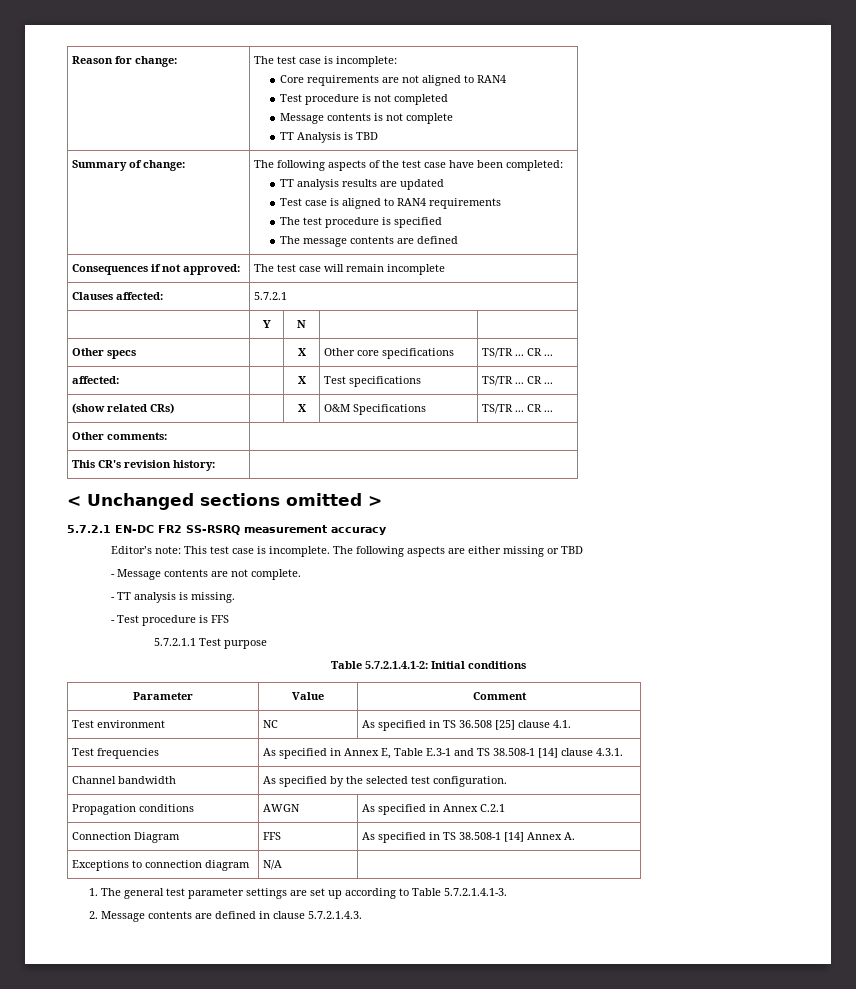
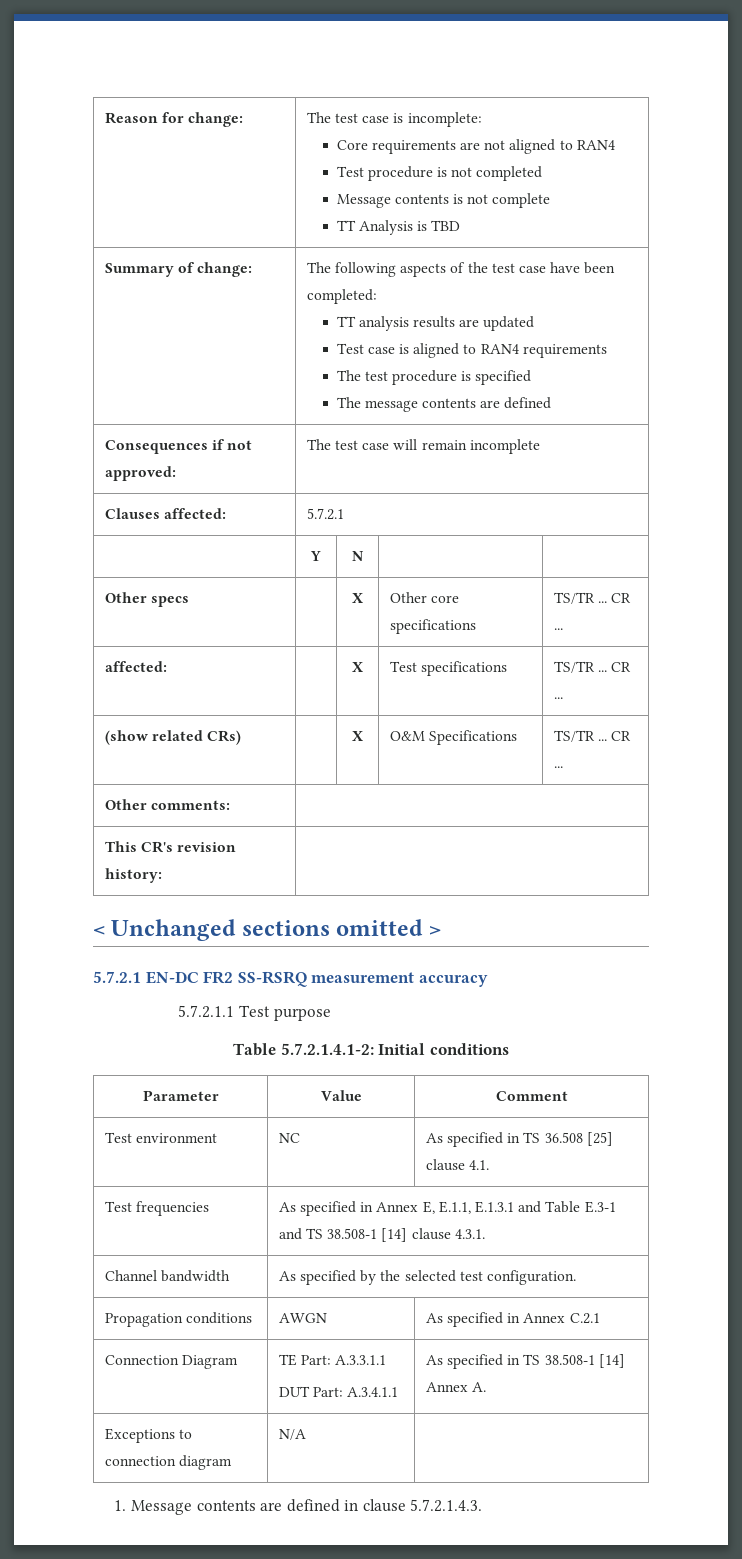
- Editor’s note: This test case is incomplete. The following aspects are either missing or TBD
- - Message contents are not complete.
- - TT analysis is missing.
- - Test procedure is FFS
- Test frequencies | As specified in Annex E, Table E.3-1 and TS 38.508-1 [14] clause 4.3.1.
+ Test frequencies | As specified in Annex E, E.1.1, E.1.3.1 and Table E.3-1 and TS 38.508-1 [14] clause 4.3.1.
- Connection Diagram | FFS | As specified in TS 38.508-1 [14] Annex A.
+ Connection Diagram | TE Part: A.3.3.1.1
+ DUT Part: A.3.4.1.1 | As specified in TS 38.508-1 [14] Annex A.
- 1. The general test parameter settings are set up according to Table 5.7.2.1.4.1-3.
- 2. Message contents are defined in clause 5.7.2.1.4.3.
+ 1. Message contents are defined in clause 5.7.2.1.4.3.

